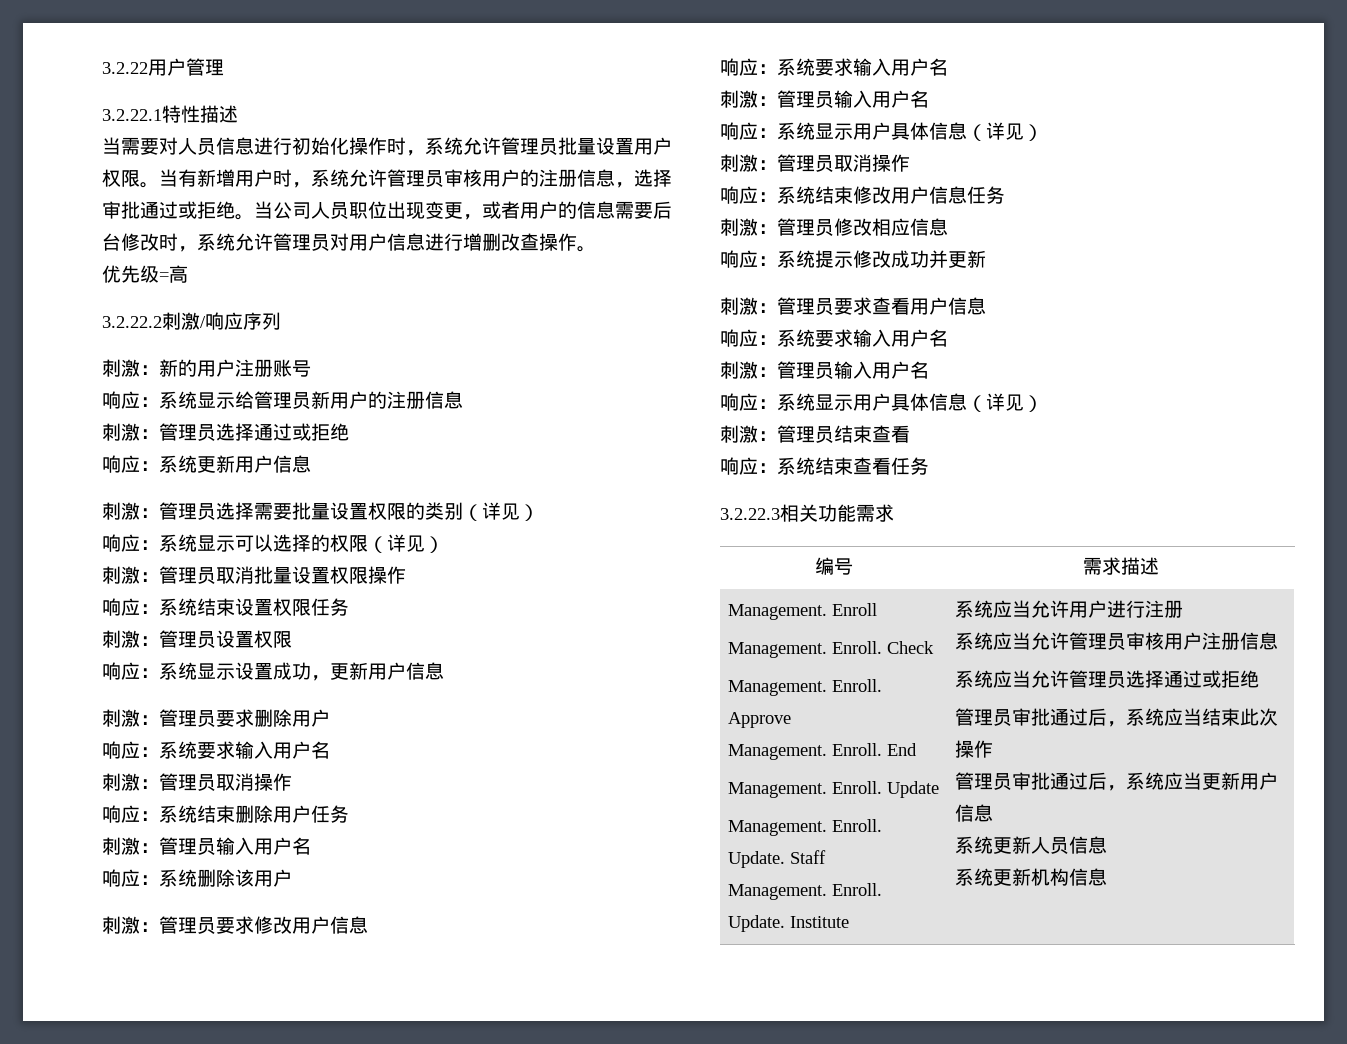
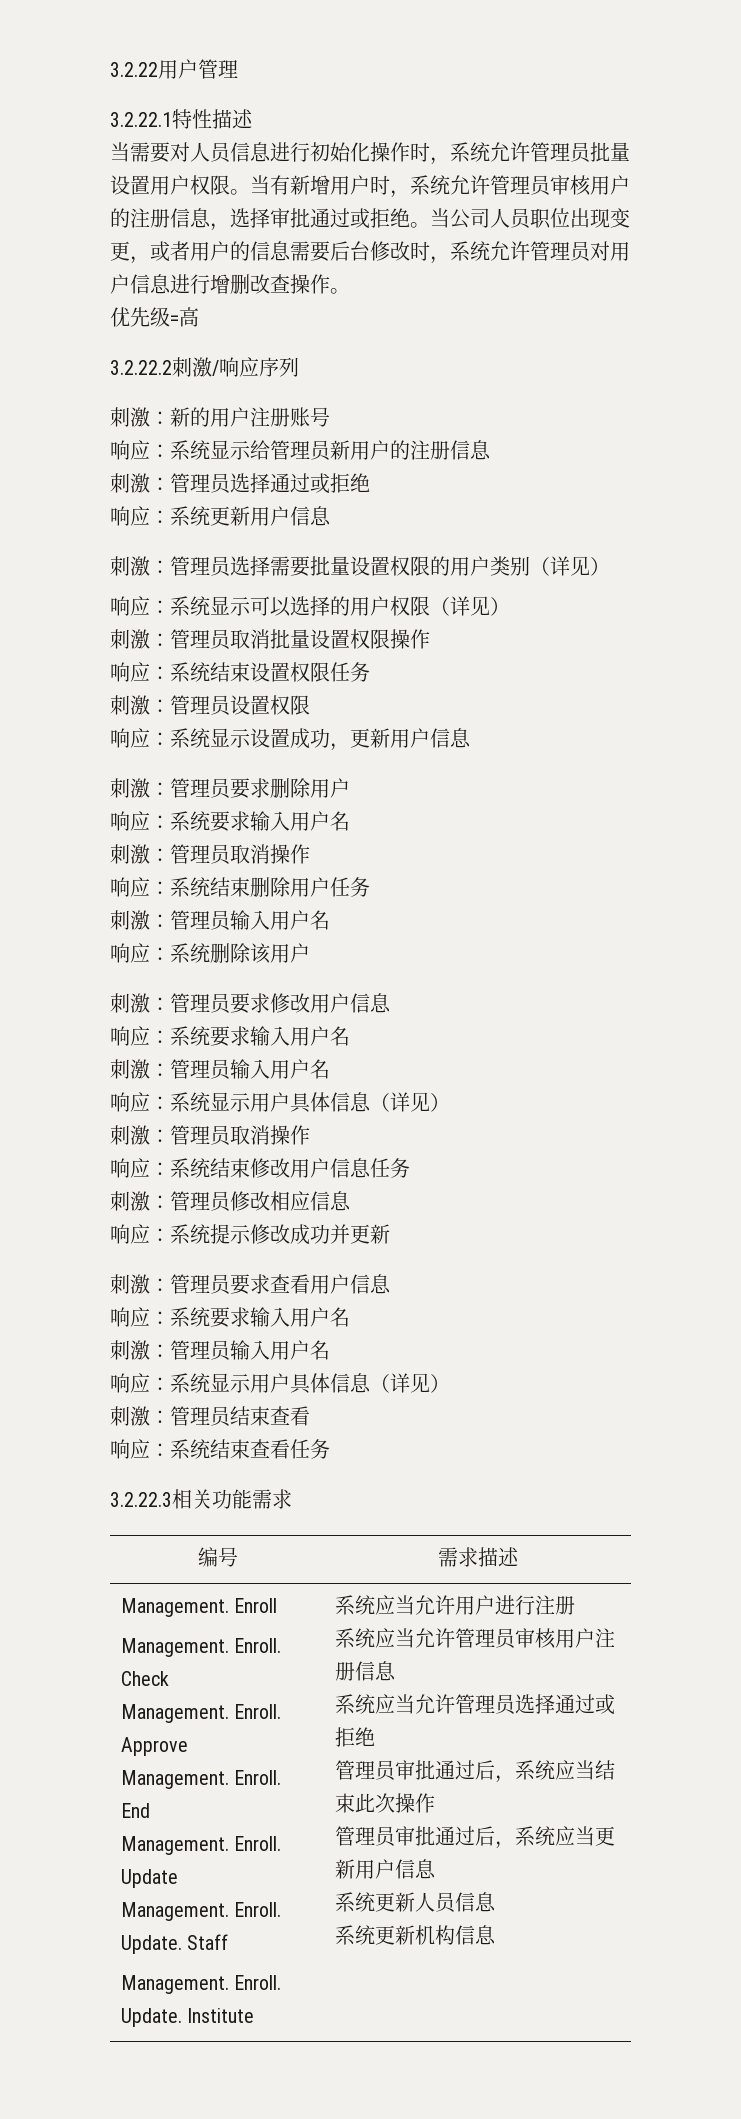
- 刺激：管理员选择需要批量设置权限的类别（详见）
+ 刺激：管理员选择需要批量设置权限的用户类别（详见）
- 响应：系统显示可以选择的权限（详见）
+ 响应：系统显示可以选择的用户权限（详见）

